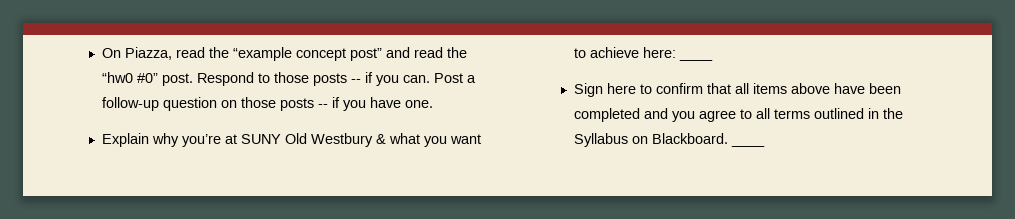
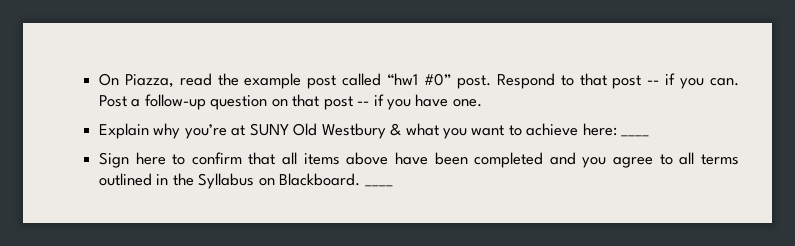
- On Piazza, read the “example concept post” and read the “hw0 #0” post.
+ On Piazza, read the example post called “hw1 #0” post.
- Respond to those posts -- if you can.
+ Respond to that post -- if you can.
- Post a follow-up question on those posts -- if you have one.
+ Post a follow-up question on that post -- if you have one.

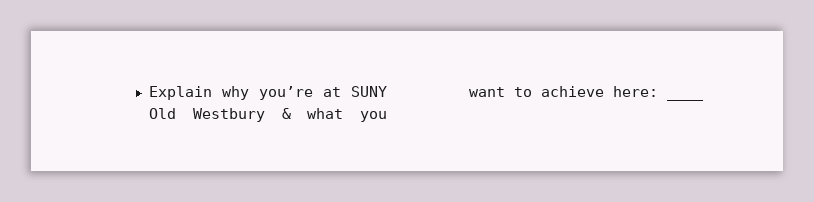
- On Piazza, read the example post called “hw1 #0” post. Respond to that post -- if you can. Post a follow-up question on that post -- if you have one.
- Sign here to confirm that all items above have been completed and you agree to all terms outlined in the Syllabus on Blackboard. ____

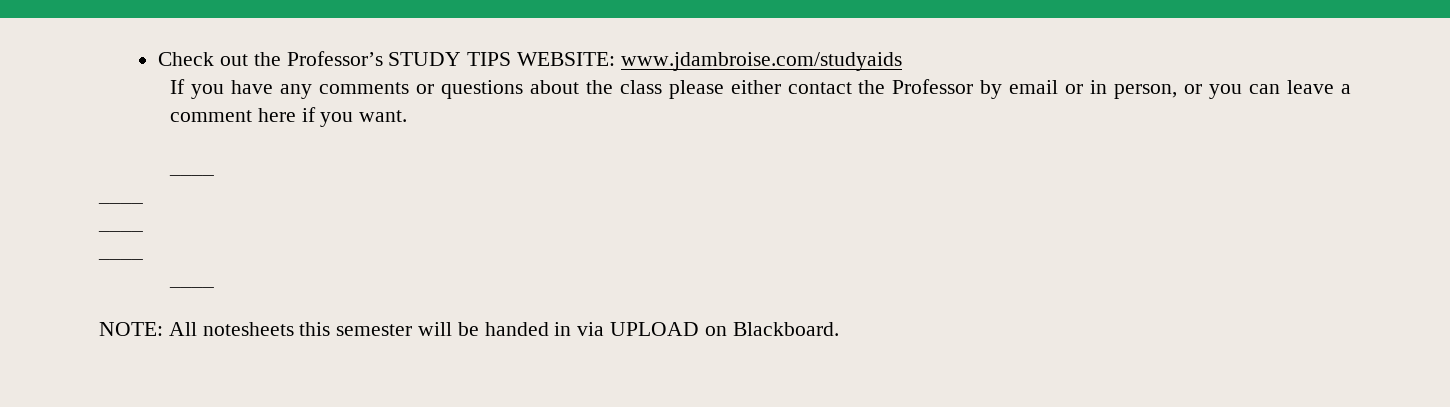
- Explain why you’re at SUNY Old Westbury & what you want to achieve here: ____
+ Check out the Professor’s STUDY TIPS WEBSITE: www.jdambroise.com/studyaids
+ If you have any comments or questions about the class please either contact the Professor by email or in person, or you can leave a comment here if you want.
+ ____
+ ____
+ ____
+ ____
+ ____
+ NOTE: All notesheets this semester will be handed in via UPLOAD on Blackboard.

